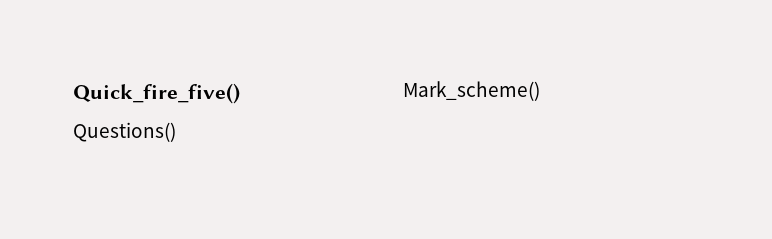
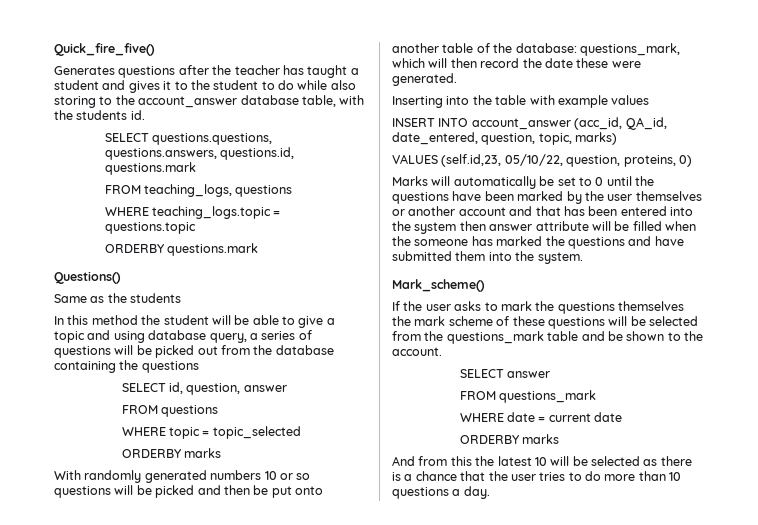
+ Generates questions after the teacher has taught a student and gives it to the student to do while also storing to the account_answer database table, with the students id.
+ SELECT questions.questions, questions.answers, questions.id, questions.mark
+ FROM teaching_logs, questions
+ WHERE teaching_logs.topic = questions.topic
+ ORDERBY questions.mark
  Questions()
+ Same as the students
+ In this method the student will be able to give a topic and using database query, a series of questions will be picked out from the database containing the questions
+ SELECT id, question, answer
+ FROM questions
+ WHERE topic = topic_selected
+ ORDERBY marks
+ With randomly generated numbers 10 or so questions will be picked and then be put onto another table of the database: questions_mark, which will then record the date these were generated.
+ Inserting into the table with example values
+ INSERT INTO account_answer (acc_id, QA_id, date_entered, question, topic, marks)
+ VALUES (self.id,23, 05/10/22, question, proteins, 0)
+ Marks will automatically be set to 0 until the questions have been marked by the user themselves or another account and that has been entered into the system then answer attribute will be filled when the someone has marked the questions and have submitted them into the system.
  Mark_scheme()
+ If the user asks to mark the questions themselves the mark scheme of these questions will be selected from the questions_mark table and be shown to the account.
+ SELECT answer
+ FROM questions_mark
+ WHERE date = current date
+ ORDERBY marks
+ And from this the latest 10 will be selected as there is a chance that the user tries to do more than 10 questions a day.

